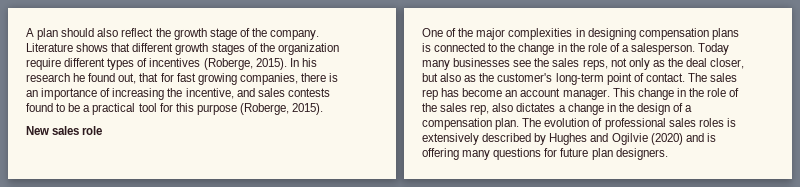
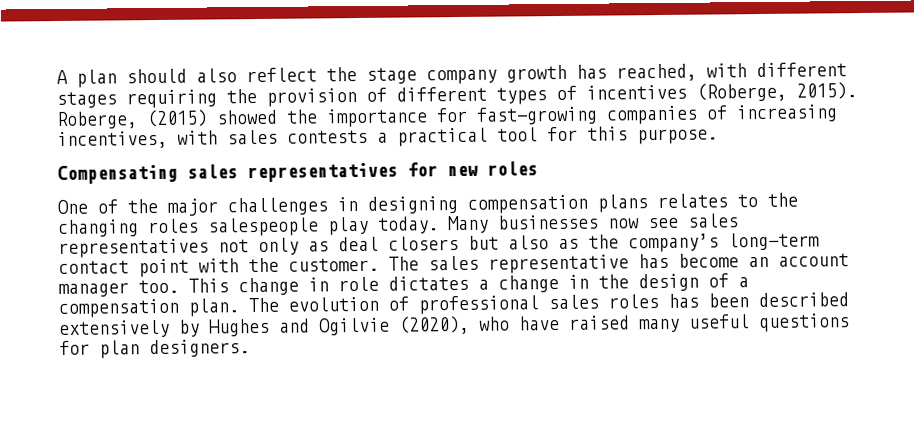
- A plan should also reflect the growth stage of the company. Literature shows that different growth stages of the organization require different types of incentives (Roberge, 2015).
+ A plan should also reflect the stage company growth has reached, with different stages requiring the provision of different types of incentives (Roberge, 2015).
- In his research he found out, that for fast growing companies, there is an importance of increasing the incentive, and sales contests found to be a practical tool for this purpose (Roberge, 2015).
- New sales role
+ Roberge, (2015) showed the importance for fast-growing companies of increasing incentives, with sales contests a practical tool for this purpose.
+ Compensating sales representatives for new roles
- One of the major complexities in designing compensation plans is connected to the change in the role of a salesperson. Today many businesses see the sales reps, not only as the deal closer, but also as the customer's long-term point of contact.
+ One of the major challenges in designing compensation plans relates to the changing roles salespeople play today. Many businesses now see sales representatives not only as deal closers but also as the company’s long-term contact point with the customer.
- The sales rep has become an account manager.
+ The sales representative has become an account manager too.
- This change in the role of the sales rep, also dictates a change in the design of a compensation plan.
+ This change in role dictates a change in the design of a compensation plan.
- The evolution of professional sales roles is extensively described by Hughes and Ogilvie (2020) and is offering many questions for future plan designers.
+ The evolution of professional sales roles has been described extensively by Hughes and Ogilvie (2020), who have raised many useful questions for plan designers.

